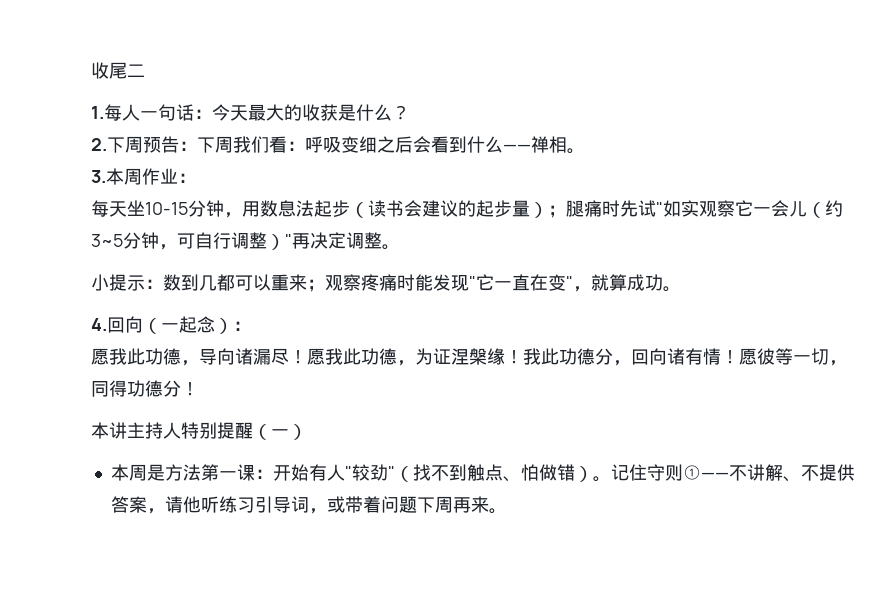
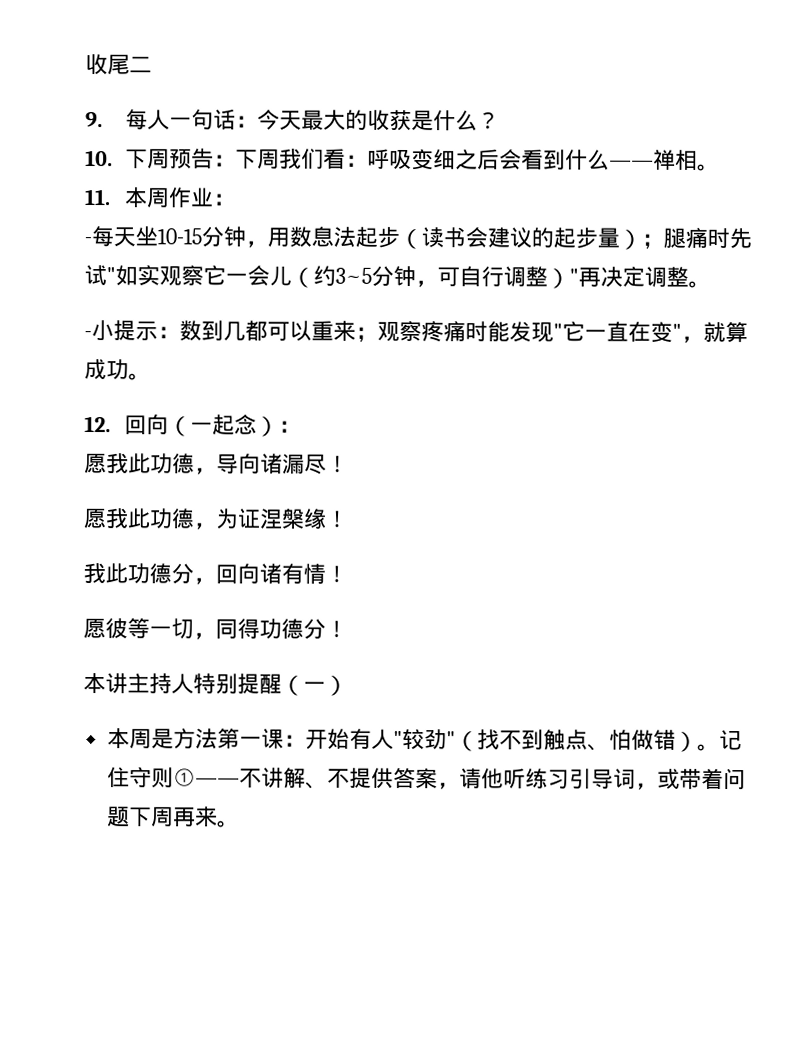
- 1.每人一句话：今天最大的收获是什么？
+ 9.每人一句话：今天最大的收获是什么？
- 2.下周预告：下周我们看：呼吸变细之后会看到什么——禅相。
+ 10.下周预告：下周我们看：呼吸变细之后会看到什么——禅相。
- 3.本周作业：
+ 11.本周作业：
- 每天坐10-15分钟，用数息法起步（读书会建议的起步量）；腿痛时先试"如实观察它一会儿（约3~5分钟，可自行调整）"再决定调整。
+ -每天坐10-15分钟，用数息法起步（读书会建议的起步量）；腿痛时先试"如实观察它一会儿（约3~5分钟，可自行调整）"再决定调整。
- 小提示：数到几都可以重来；观察疼痛时能发现"它一直在变"，就算成功。
+ -小提示：数到几都可以重来；观察疼痛时能发现"它一直在变"，就算成功。
- 4.回向（一起念）：
+ 12.回向（一起念）：
- 愿我此功德，导向诸漏尽！愿我此功德，为证涅槃缘！我此功德分，回向诸有情！愿彼等一切，同得功德分！
+ 愿我此功德，导向诸漏尽！
+ 愿我此功德，为证涅槃缘！
+ 我此功德分，回向诸有情！
+ 愿彼等一切，同得功德分！

